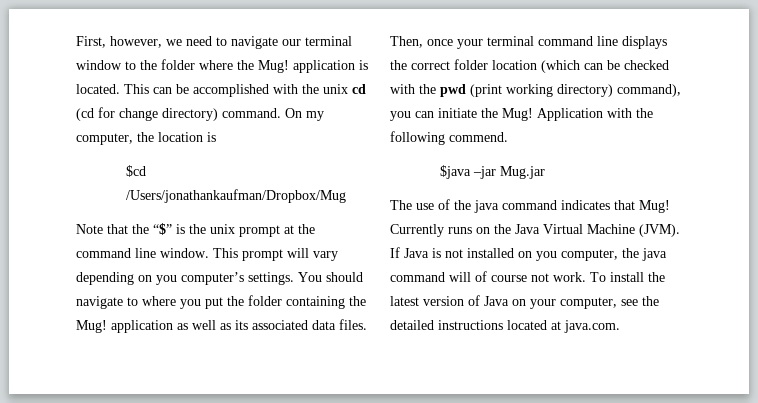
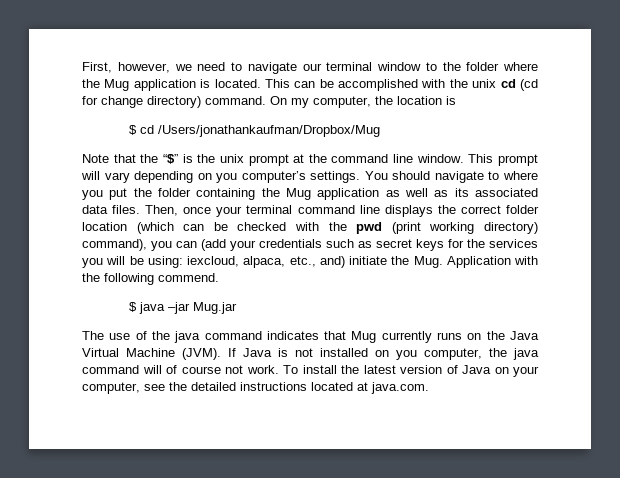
- First, however, we need to navigate our terminal window to the folder where the Mug! application is located.
+ First, however, we need to navigate our terminal window to the folder where the Mug application is located.
- $cd /Users/jonathankaufman/Dropbox/Mug
+ $ cd /Users/jonathankaufman/Dropbox/Mug
- You should navigate to where you put the folder containing the Mug! application as well as its associated data files.
+ You should navigate to where you put the folder containing the Mug application as well as its associated data files.
- Then, once your terminal command line displays the correct folder location (which can be checked with the pwd (print working directory) command), you can initiate the Mug! Application with the following commend.
+ Then, once your terminal command line displays the correct folder location (which can be checked with the pwd (print working directory) command), you can (add your credentials such as secret keys for the services you will be using: iexcloud, alpaca, etc., and) initiate the Mug. Application with the following commend.
- $java –jar Mug.jar
+ $ java –jar Mug.jar
- The use of the java command indicates that Mug! Currently runs on the Java Virtual Machine (JVM).
+ The use of the java command indicates that Mug currently runs on the Java Virtual Machine (JVM).

